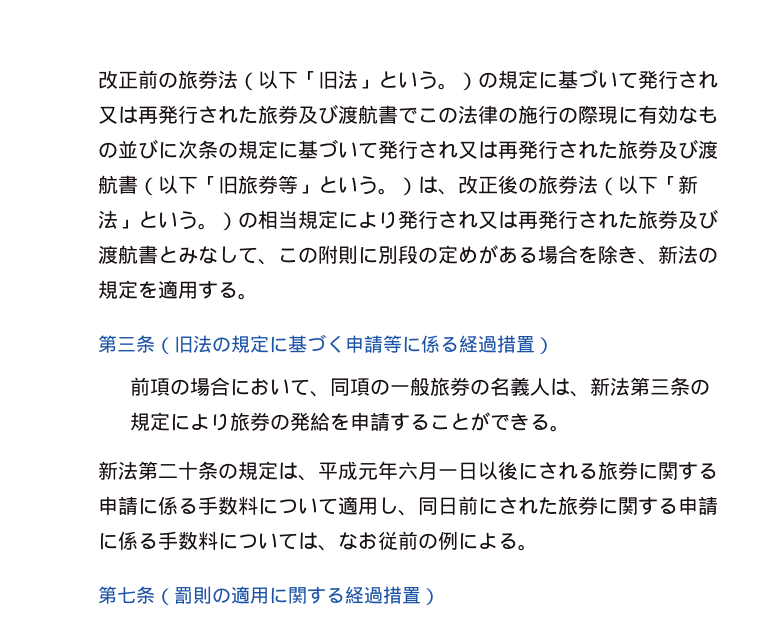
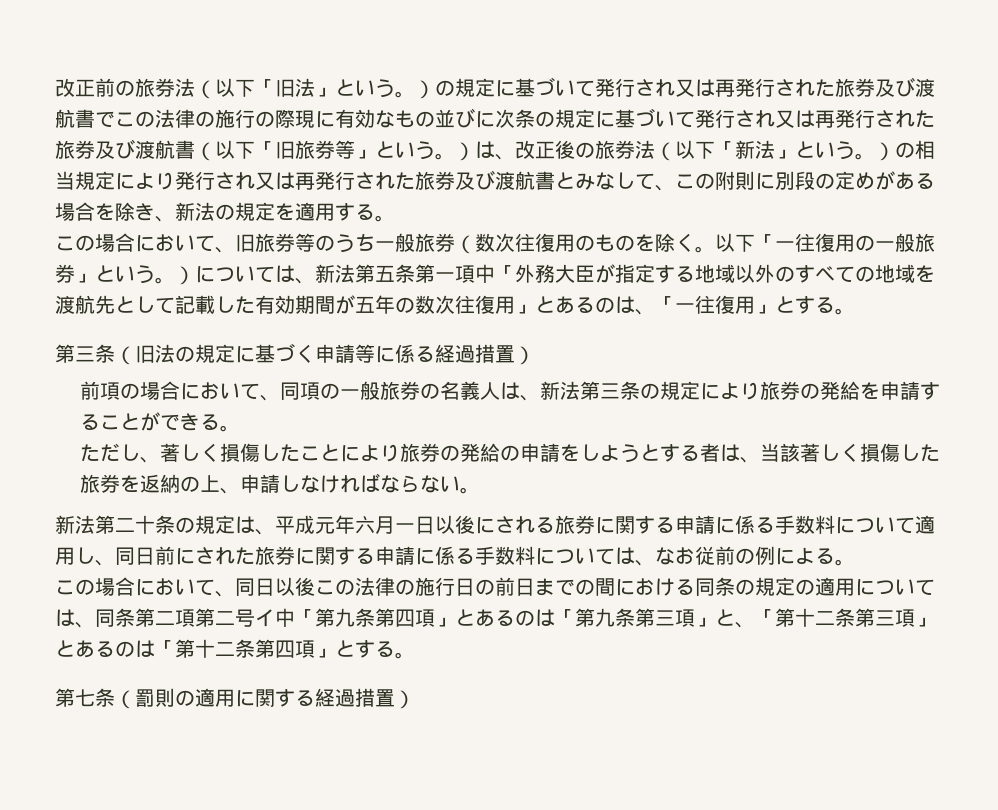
+ この場合において、旧旅券等のうち一般旅券（数次往復用のものを除く。以下「一往復用の一般旅券」という。）については、新法第五条第一項中「外務大臣が指定する地域以外のすべての地域を渡航先として記載した有効期間が五年の数次往復用」とあるのは、「一往復用」とする。
+ ただし、著しく損傷したことにより旅券の発給の申請をしようとする者は、当該著しく損傷した旅券を返納の上、申請しなければならない。
+ この場合において、同日以後この法律の施行日の前日までの間における同条の規定の適用については、同条第二項第二号イ中「第九条第四項」とあるのは「第九条第三項」と、「第十二条第三項」とあるのは「第十二条第四項」とする。

